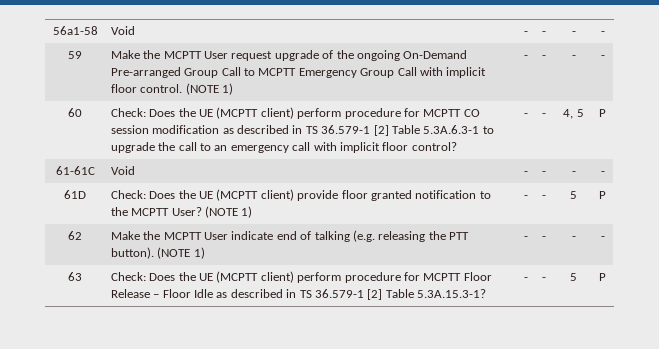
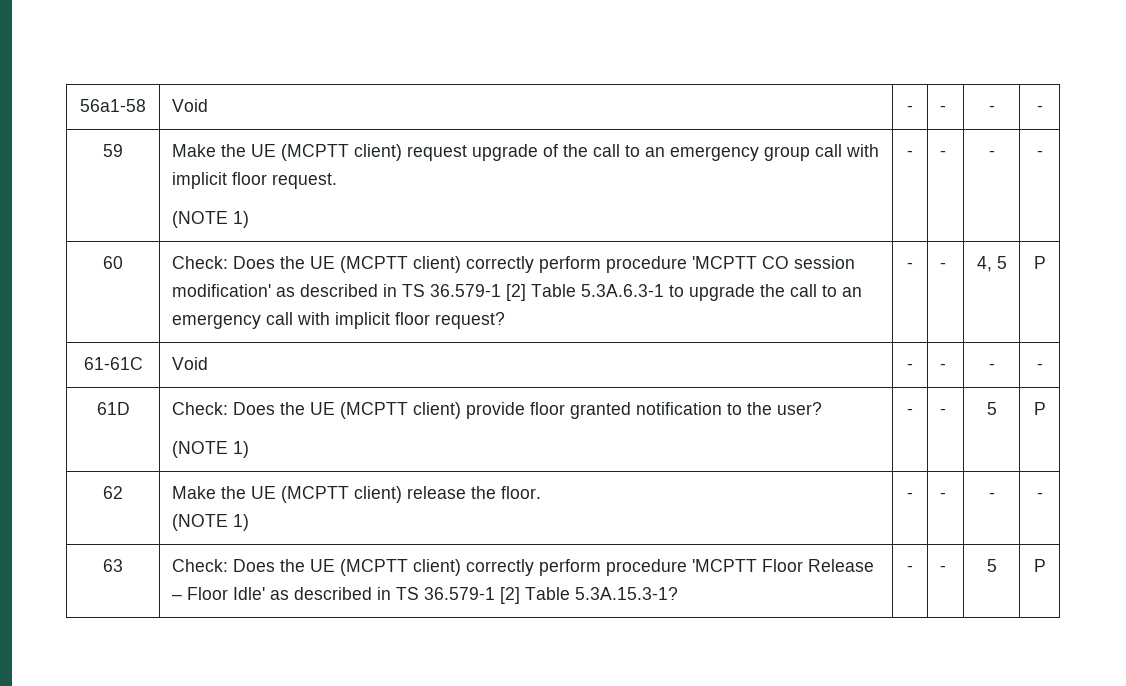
- 59 | Make the MCPTT User request upgrade of the ongoing On-Demand Pre-arranged Group Call to MCPTT Emergency Group Call with implicit floor control. (NOTE 1) | - | - | - | -
+ 59 | Make the UE (MCPTT client) request upgrade of the call to an emergency group call with implicit floor request.
+ (NOTE 1) | - | - | - | -
- 60 | Check: Does the UE (MCPTT client) perform procedure for MCPTT CO session modification as described in TS 36.579-1 [2] Table 5.3A.6.3-1 to upgrade the call to an emergency call with implicit floor control? | - | - | 4, 5 | P
+ 60 | Check: Does the UE (MCPTT client) correctly perform procedure 'MCPTT CO session modification' as described in TS 36.579-1 [2] Table 5.3A.6.3-1 to upgrade the call to an emergency call with implicit floor request? | - | - | 4, 5 | P
- 61D | Check: Does the UE (MCPTT client) provide floor granted notification to the MCPTT User? (NOTE 1) | - | - | 5 | P
+ 61D | Check: Does the UE (MCPTT client) provide floor granted notification to the user?
+ (NOTE 1) | - | - | 5 | P
- 62 | Make the MCPTT User indicate end of talking (e.g. releasing the PTT button). (NOTE 1) | - | - | - | -
+ 62 | Make the UE (MCPTT client) release the floor.
+ (NOTE 1) | - | - | - | -
- 63 | Check: Does the UE (MCPTT client) perform procedure for MCPTT Floor Release – Floor Idle as described in TS 36.579-1 [2] Table 5.3A.15.3-1? | - | - | 5 | P
+ 63 | Check: Does the UE (MCPTT client) correctly perform procedure 'MCPTT Floor Release – Floor Idle' as described in TS 36.579-1 [2] Table 5.3A.15.3-1? | - | - | 5 | P

